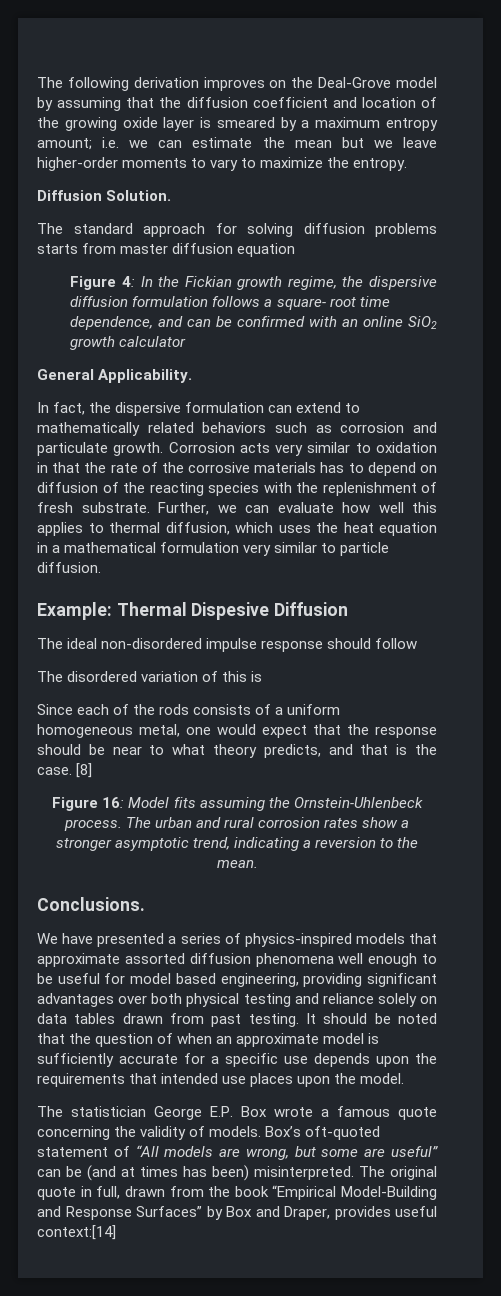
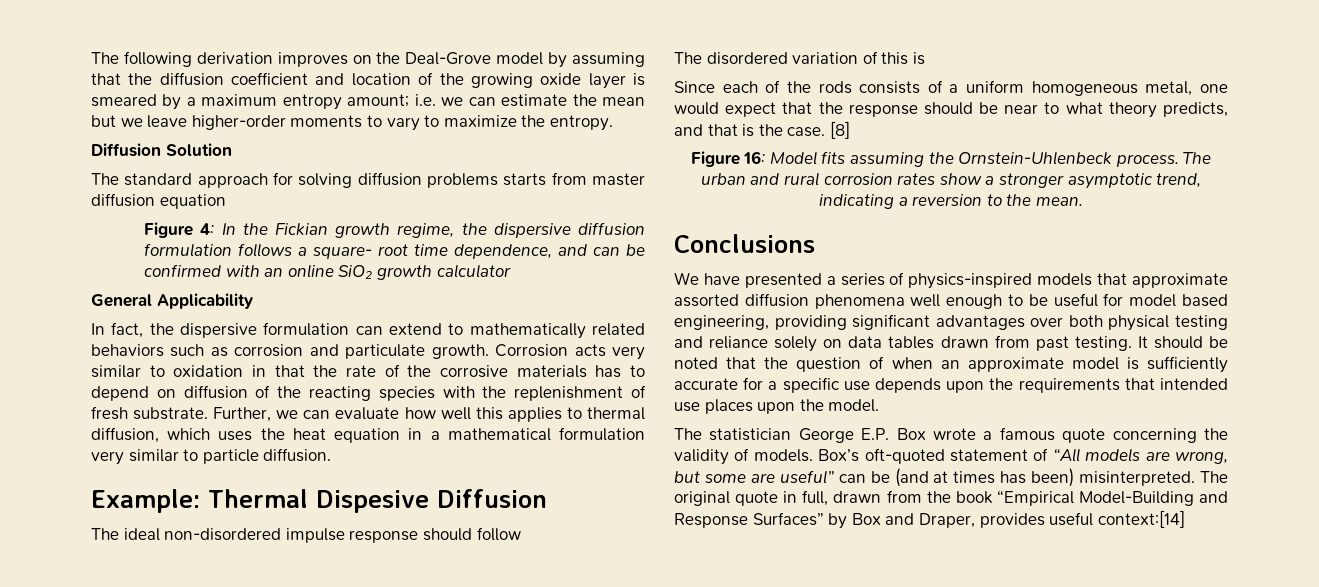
- Diffusion Solution.
+ Diffusion Solution
- General Applicability.
+ General Applicability
- Conclusions.
+ Conclusions

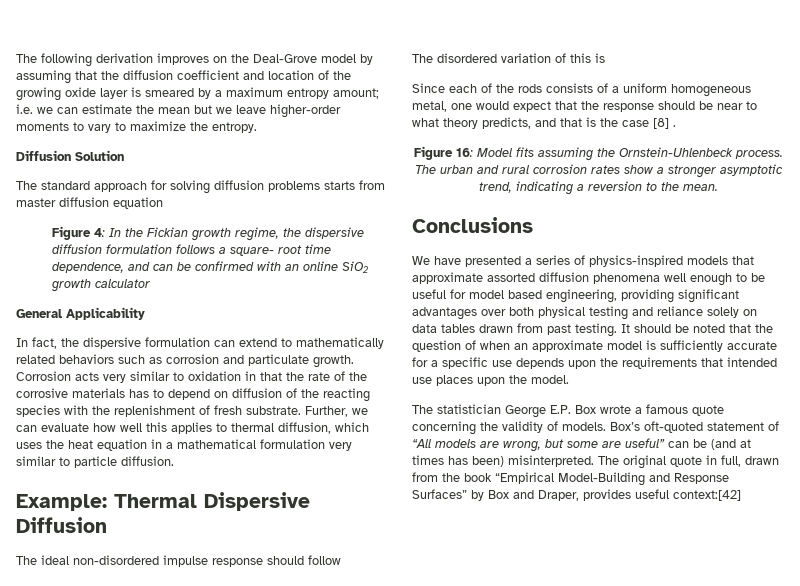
- Example: Thermal Dispesive Diffusion
+ Example: Thermal Dispersive Diffusion
- Since each of the rods consists of a uniform homogeneous metal, one would expect that the response should be near to what theory predicts, and that is the case. [8]
+ Since each of the rods consists of a uniform homogeneous metal, one would expect that the response should be near to what theory predicts, and that is the case [8] .
- The original quote in full, drawn from the book “Empirical Model-Building and Response Surfaces” by Box and Draper, provides useful context:[14]
+ The original quote in full, drawn from the book “Empirical Model-Building and Response Surfaces” by Box and Draper, provides useful context:[42]

